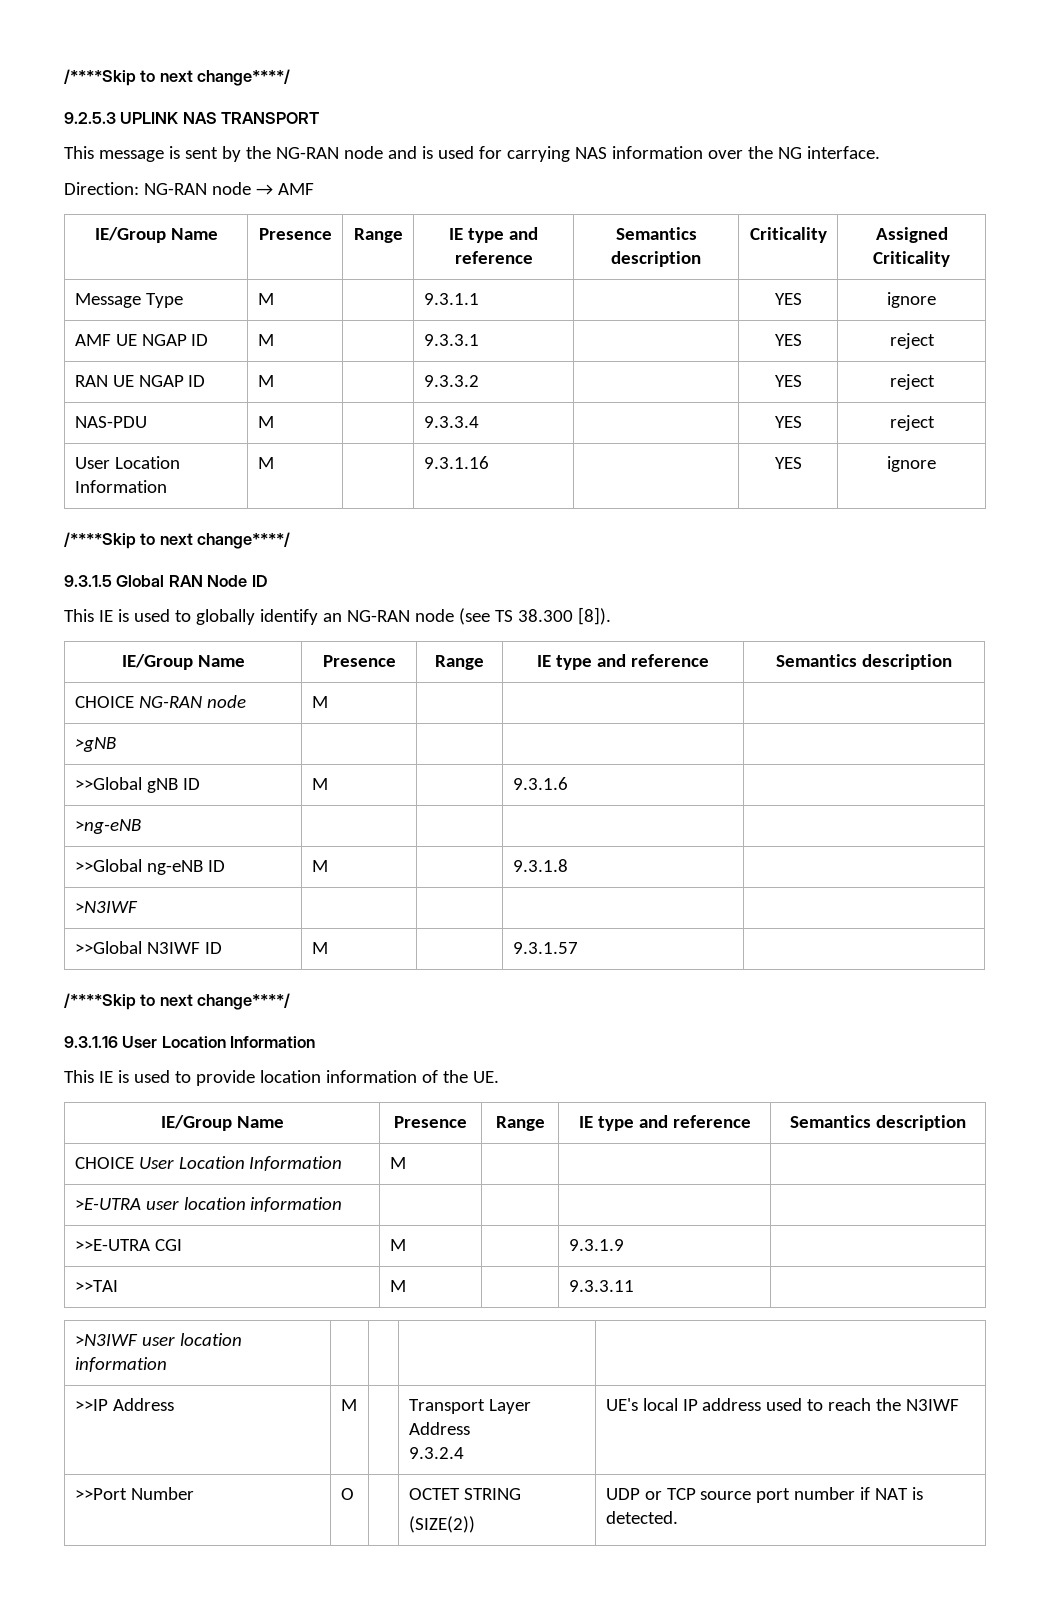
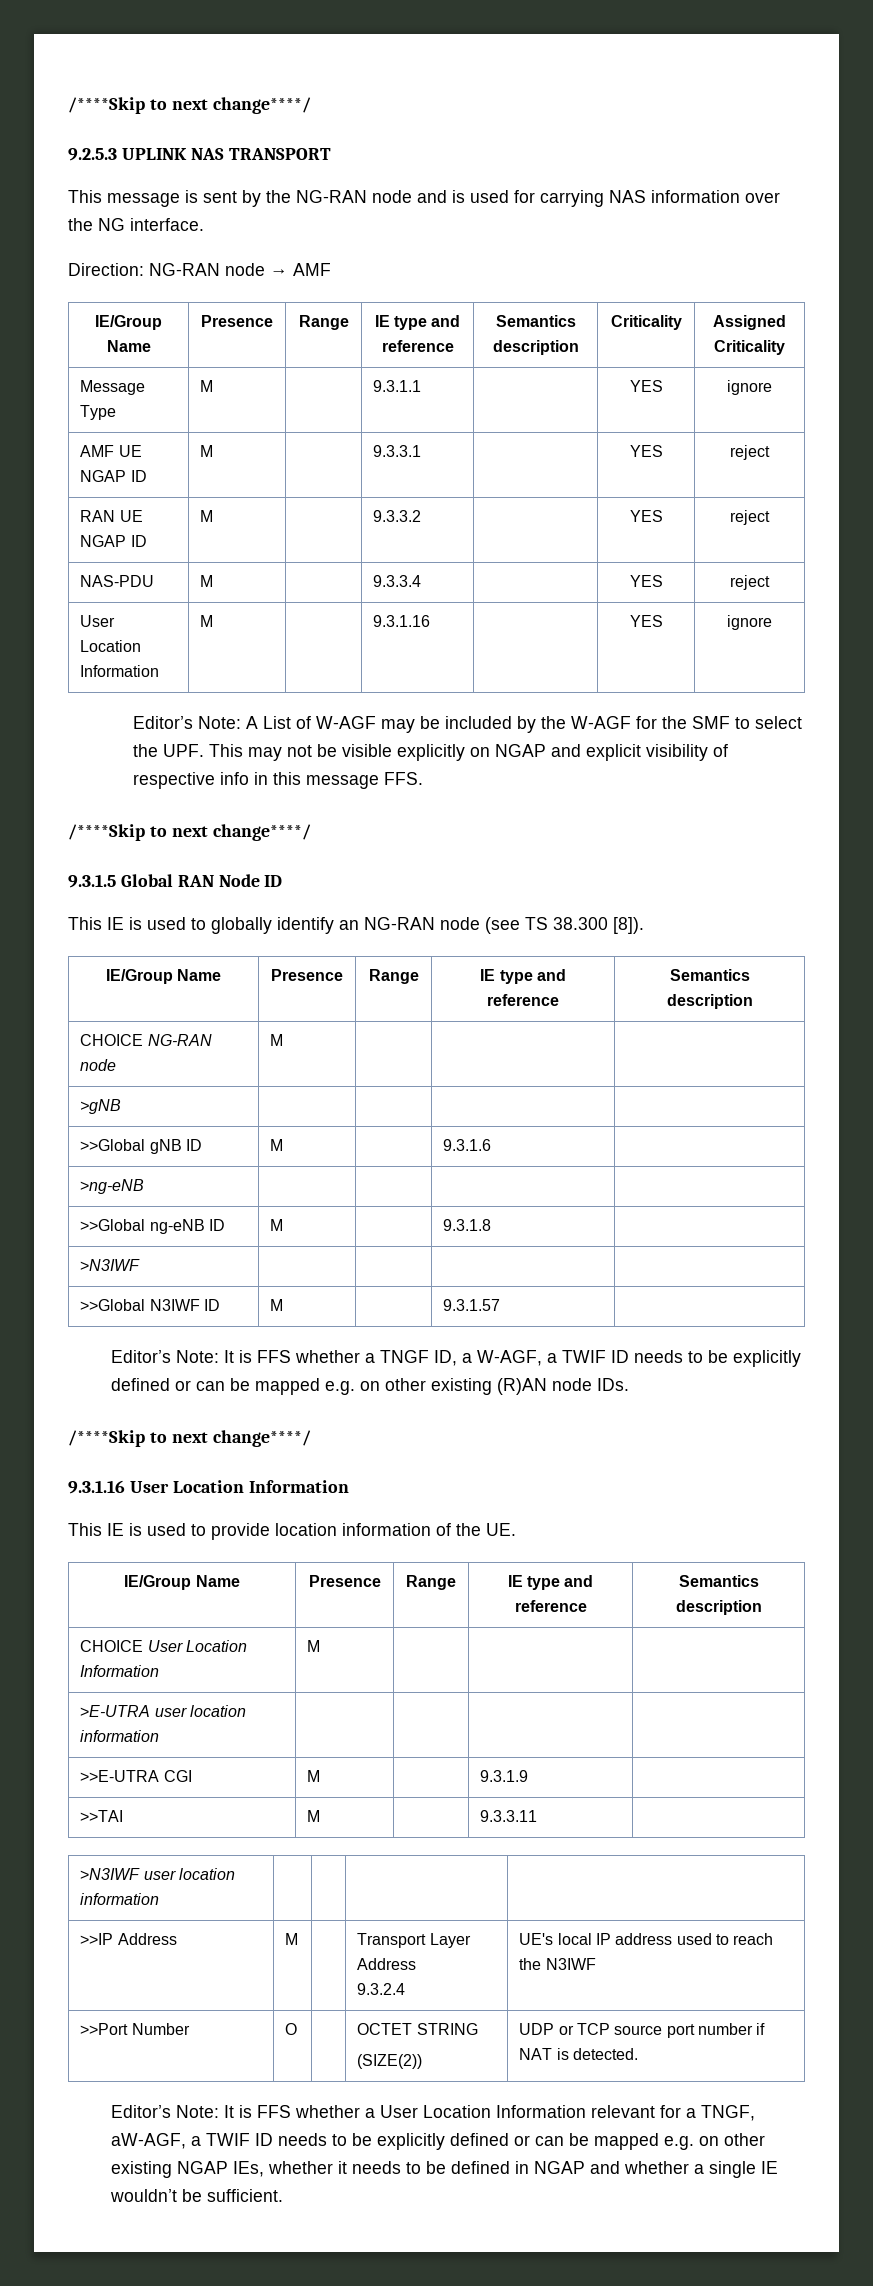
+ Editor’s Note: A List of W-AGF may be included by the W-AGF for the SMF to select the UPF. This may not be visible explicitly on NGAP and explicit visibility of respective info in this message FFS.
+ Editor’s Note: It is FFS whether a TNGF ID, a W-AGF, a TWIF ID needs to be explicitly defined or can be mapped e.g. on other existing (R)AN node IDs.
+ Editor’s Note: It is FFS whether a User Location Information relevant for a TNGF, aW-AGF, a TWIF ID needs to be explicitly defined or can be mapped e.g. on other existing NGAP IEs, whether it needs to be defined in NGAP and whether a single IE wouldn’t be sufficient.

